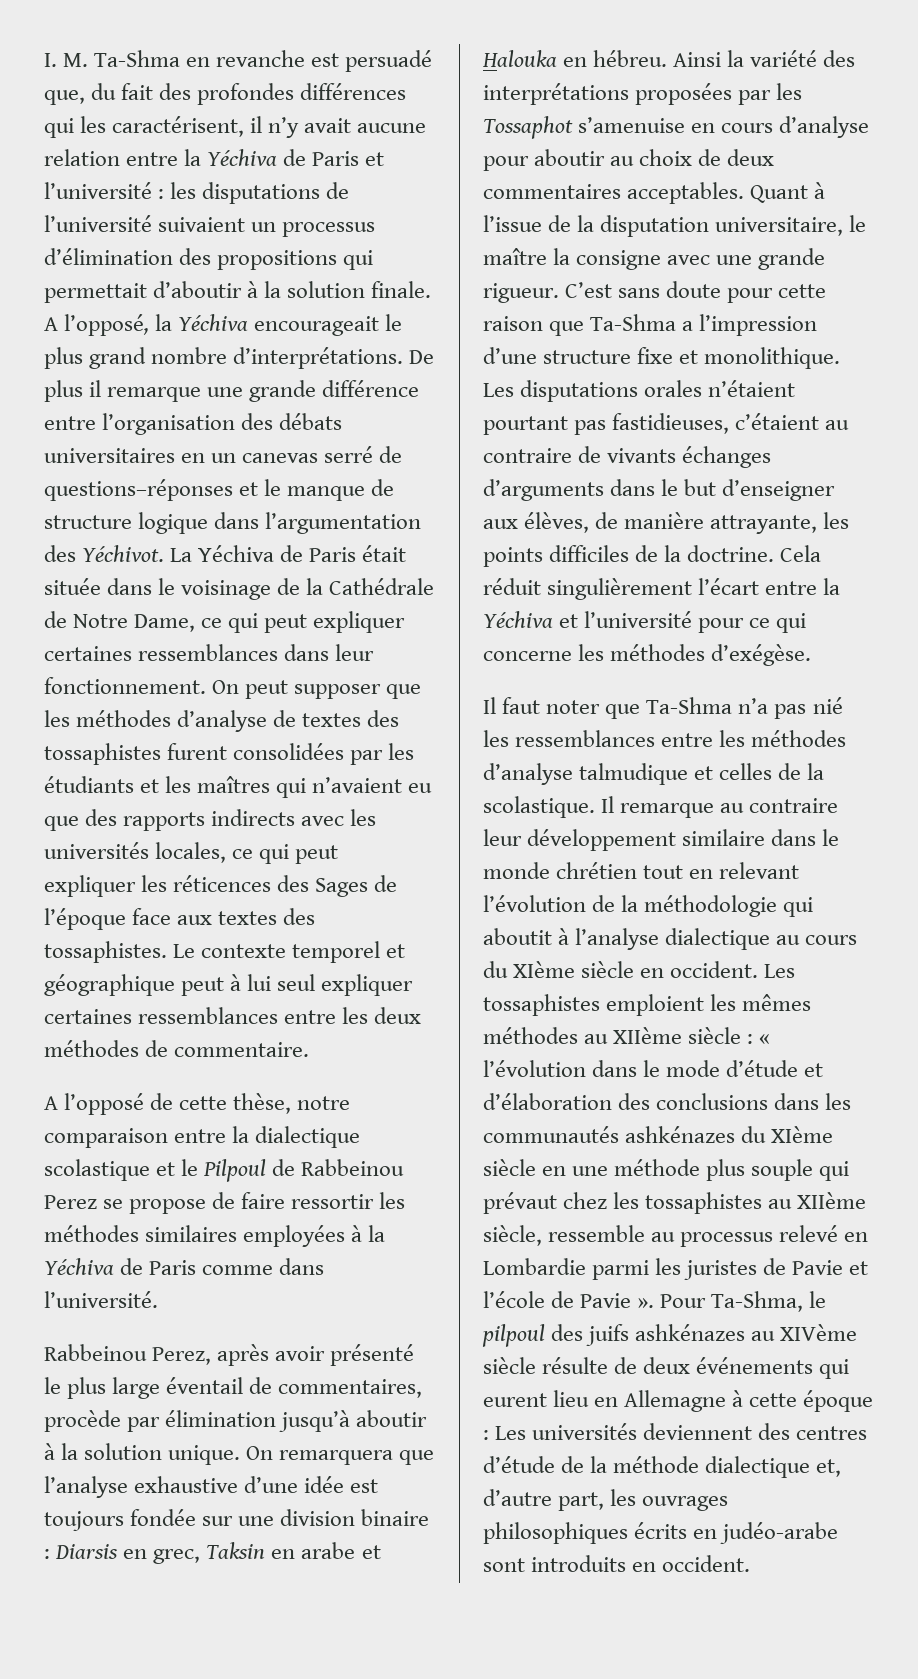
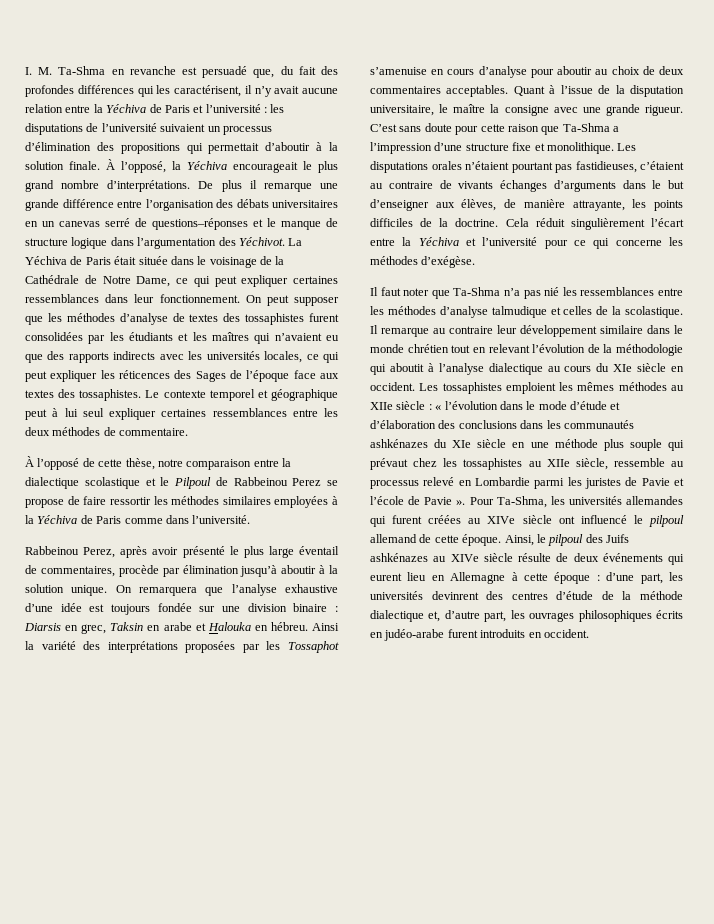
- A l’opposé, la Yéchiva encourageait le plus grand nombre d’interprétations.
+ À l’opposé, la Yéchiva encourageait le plus grand nombre d’interprétations.
- A l’opposé de cette thèse, notre comparaison entre la dialectique scolastique et le Pilpoul de Rabbeinou Perez se propose de faire ressortir les méthodes similaires employées à la Yéchiva de Paris comme dans l’université.
+ À l’opposé de cette thèse, notre comparaison entre la dialectique scolastique et le Pilpoul de Rabbeinou Perez se propose de faire ressortir les méthodes similaires employées à la Yéchiva de Paris comme dans l’université.
- Il remarque au contraire leur développement similaire dans le monde chrétien tout en relevant l’évolution de la méthodologie qui aboutit à l’analyse dialectique au cours du XIème siècle en occident.
+ Il remarque au contraire leur développement similaire dans le monde chrétien tout en relevant l’évolution de la méthodologie qui aboutit à l’analyse dialectique au cours du XIe siècle en occident.
- Les tossaphistes emploient les mêmes méthodes au XIIème siècle : « l’évolution dans le mode d’étude et d’élaboration des conclusions dans les communautés ashkénazes du XIème siècle en une méthode plus souple qui prévaut chez les tossaphistes au XIIème siècle, ressemble au processus relevé en Lombardie parmi les juristes de Pavie et l’école de Pavie ».
+ Les tossaphistes emploient les mêmes méthodes au XIIe siècle : « l’évolution dans le mode d’étude et d’élaboration des conclusions dans les communautés ashkénazes du XIe siècle en une méthode plus souple qui prévaut chez les tossaphistes au XIIe siècle, ressemble au processus relevé en Lombardie parmi les juristes de Pavie et l’école de Pavie ».
- Pour Ta-Shma, le pilpoul des juifs ashkénazes au XIVème siècle résulte de deux événements qui eurent lieu en Allemagne à cette époque : Les universités deviennent des centres d’étude de la méthode dialectique et, d’autre part, les ouvrages philosophiques écrits en judéo-arabe sont introduits en occident.
+ Pour Ta-Shma, les universités allemandes qui furent créées au XIVe siècle ont influencé le pilpoul allemand de cette époque. Ainsi, le pilpoul des Juifs ashkénazes au XIVe siècle résulte de deux événements qui eurent lieu en Allemagne à cette époque : d’une part, les universités devinrent des centres d’étude de la méthode dialectique et, d’autre part, les ouvrages philosophiques écrits en judéo-arabe furent introduits en occident.

